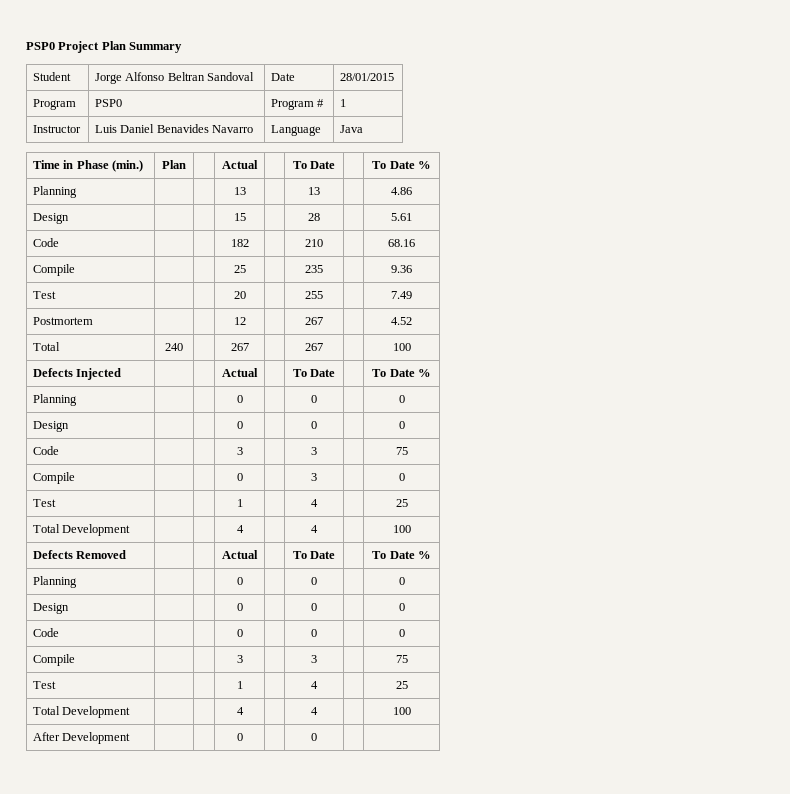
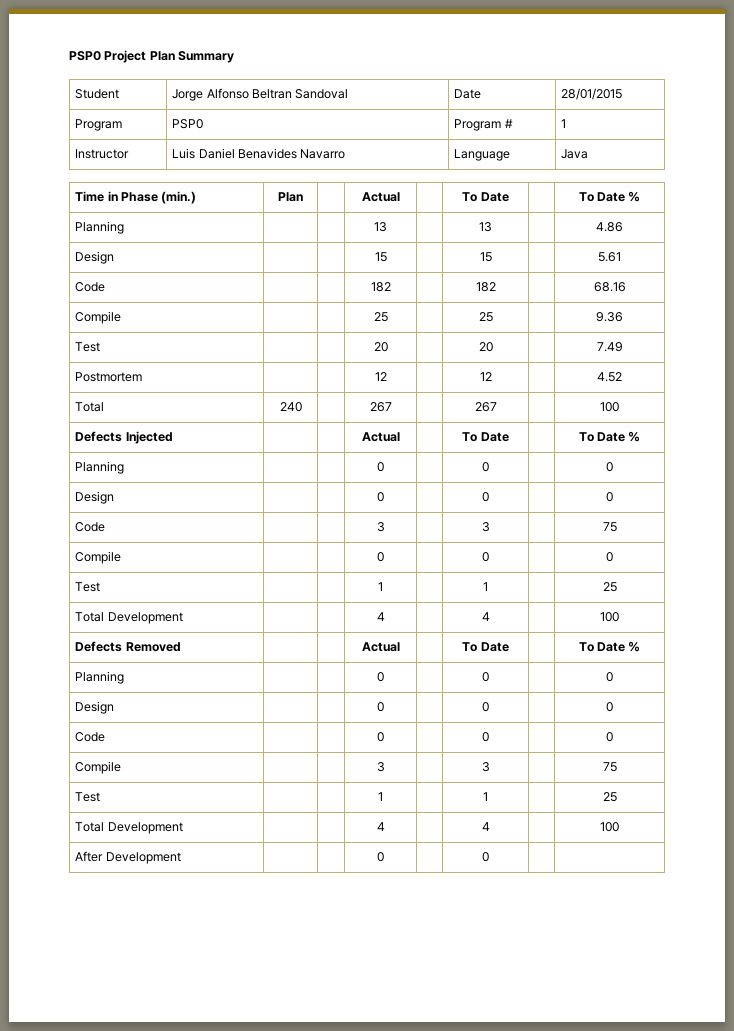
- Design | | | 15 | | 28 | | 5.61
+ Design | | | 15 | | 15 | | 5.61
- Code | | | 182 | | 210 | | 68.16
+ Code | | | 182 | | 182 | | 68.16
- Compile | | | 25 | | 235 | | 9.36
+ Compile | | | 25 | | 25 | | 9.36
- Test | | | 20 | | 255 | | 7.49
+ Test | | | 20 | | 20 | | 7.49
- Postmortem | | | 12 | | 267 | | 4.52
+ Postmortem | | | 12 | | 12 | | 4.52
- Compile | | | 0 | | 3 | | 0
- Test | | | 1 | | 4 | | 25
+ Compile | | | 0 | | 0 | | 0
+ Test | | | 1 | | 1 | | 25
  Compile | | | 3 | | 3 | | 75
- Test | | | 1 | | 4 | | 25
+ Test | | | 1 | | 1 | | 25

